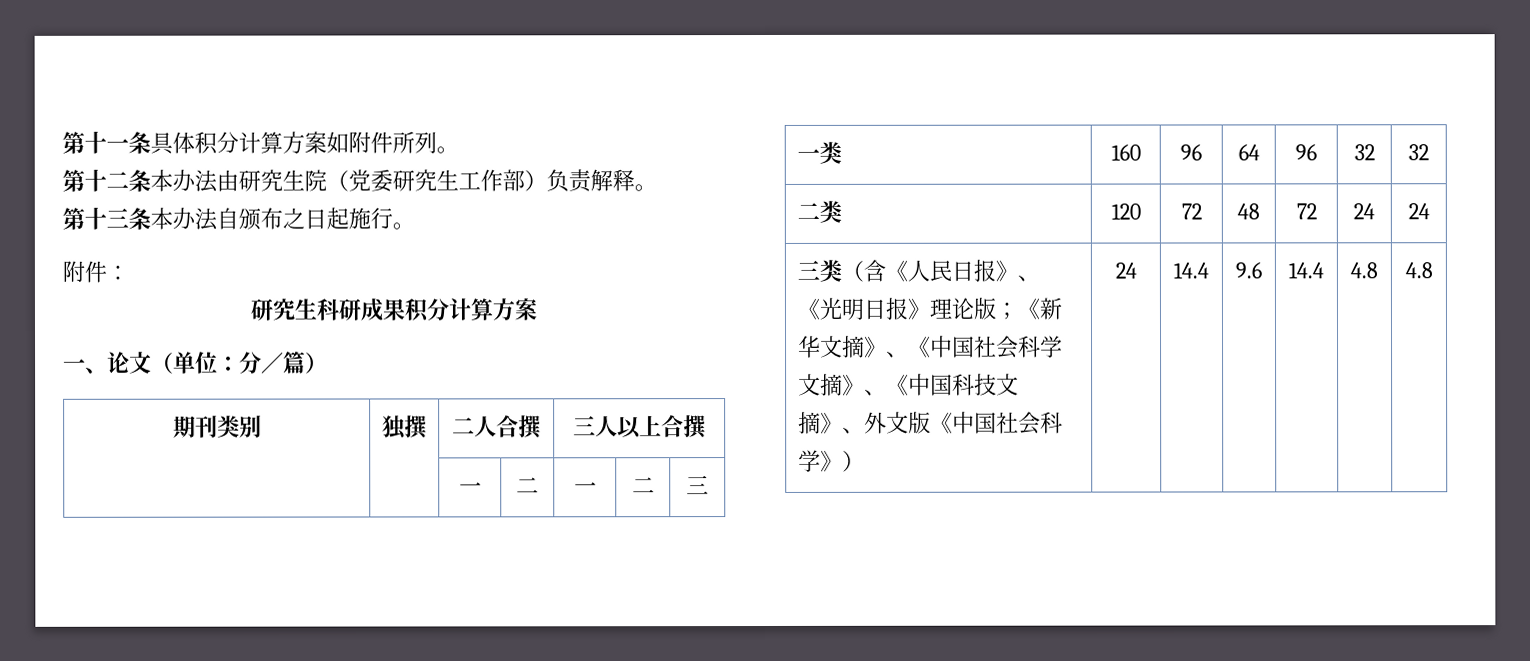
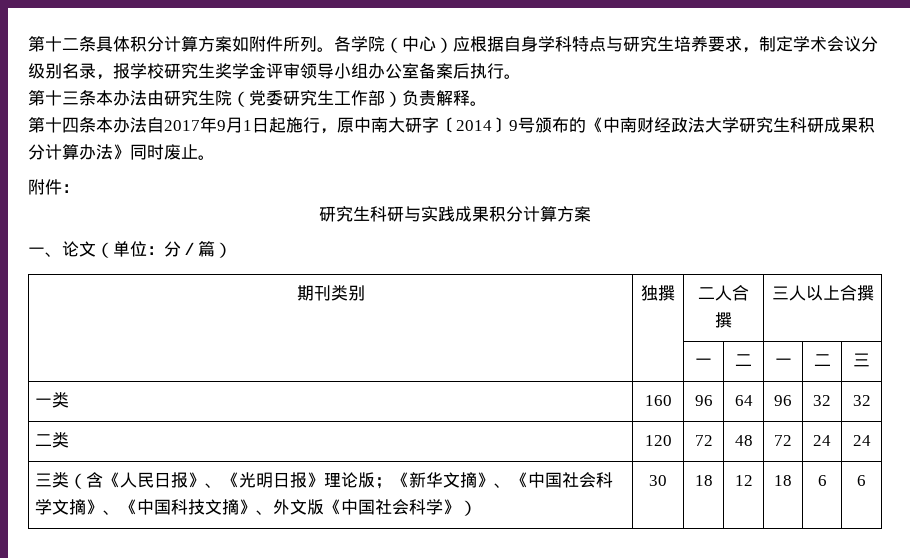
- 第十一条具体积分计算方案如附件所列。
- 第十二条本办法由研究生院（党委研究生工作部）负责解释。
+ 第十二条具体积分计算方案如附件所列。各学院（中心）应根据自身学科特点与研究生培养要求，制定学术会议分级别名录，报学校研究生奖学金评审领导小组办公室备案后执行。
+ 第十三条本办法由研究生院（党委研究生工作部）负责解释。
- 第十三条本办法自颁布之日起施行。
+ 第十四条本办法自2017年9月1日起施行，原中南大研字〔2014〕9号颁布的《中南财经政法大学研究生科研成果积分计算办法》同时废止。
- 研究生科研成果积分计算方案
+ 研究生科研与实践成果积分计算方案
- 三类（含《人民日报》、《光明日报》理论版；《新华文摘》、《中国社会科学文摘》、《中国科技文摘》、外文版《中国社会科学》） | 24 | 14.4 | 9.6 | 14.4 | 4.8 | 4.8
+ 三类（含《人民日报》、《光明日报》理论版；《新华文摘》、《中国社会科学文摘》、《中国科技文摘》、外文版《中国社会科学》） | 30 | 18 | 12 | 18 | 6 | 6

